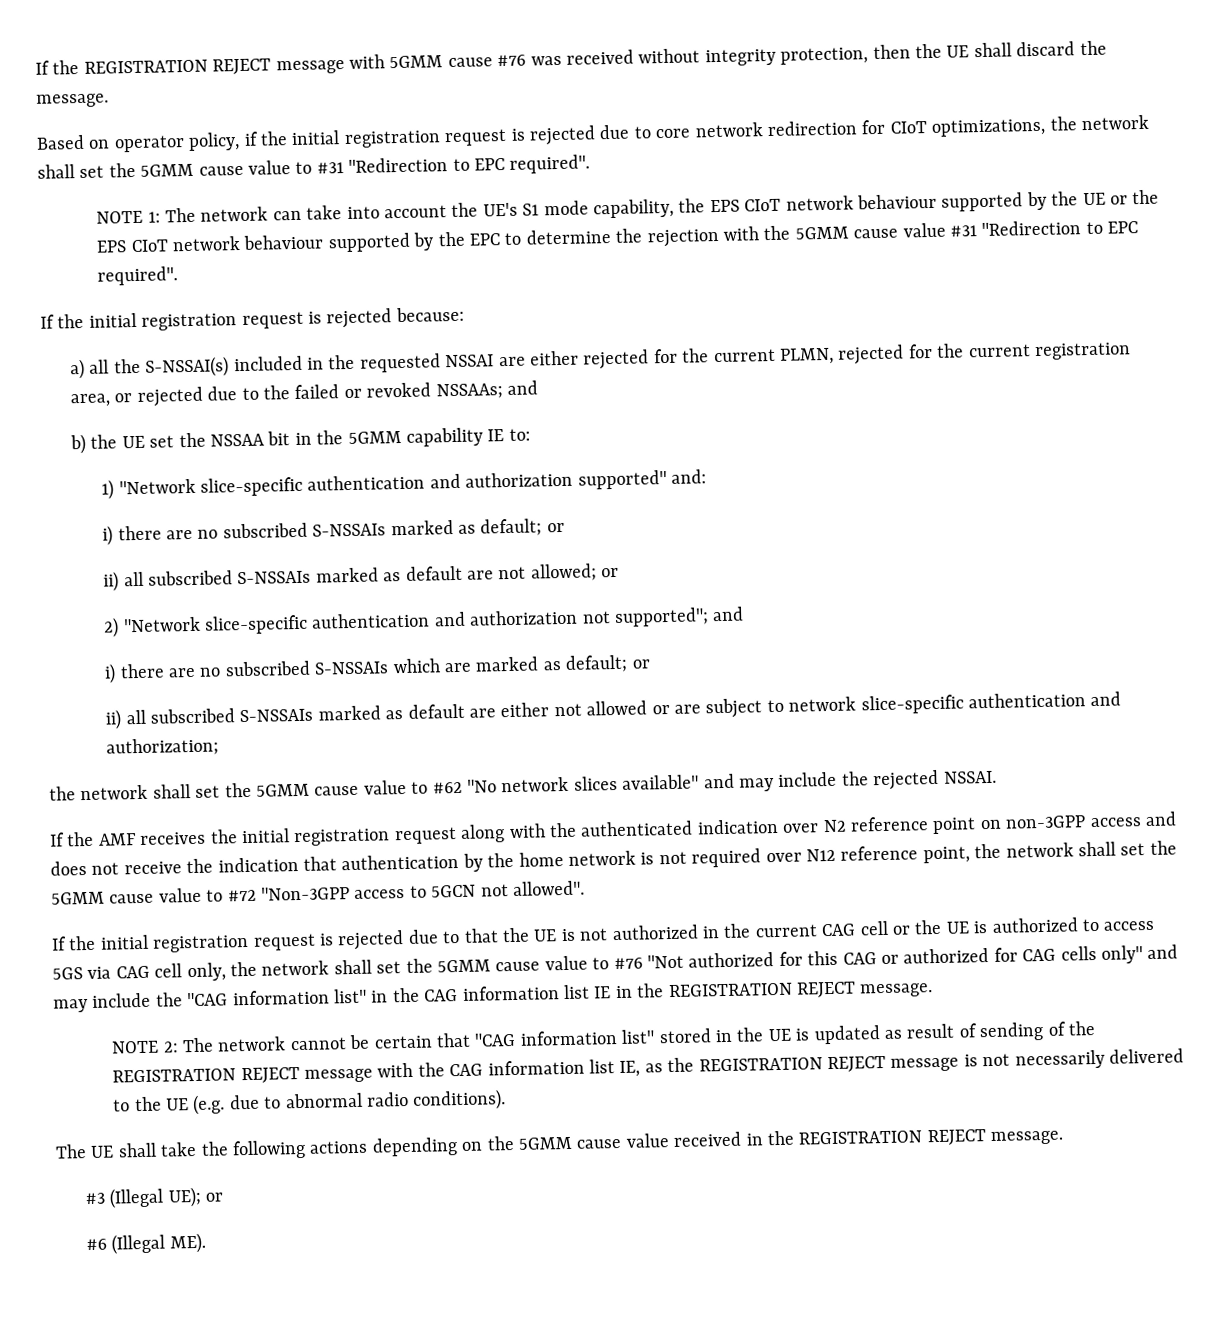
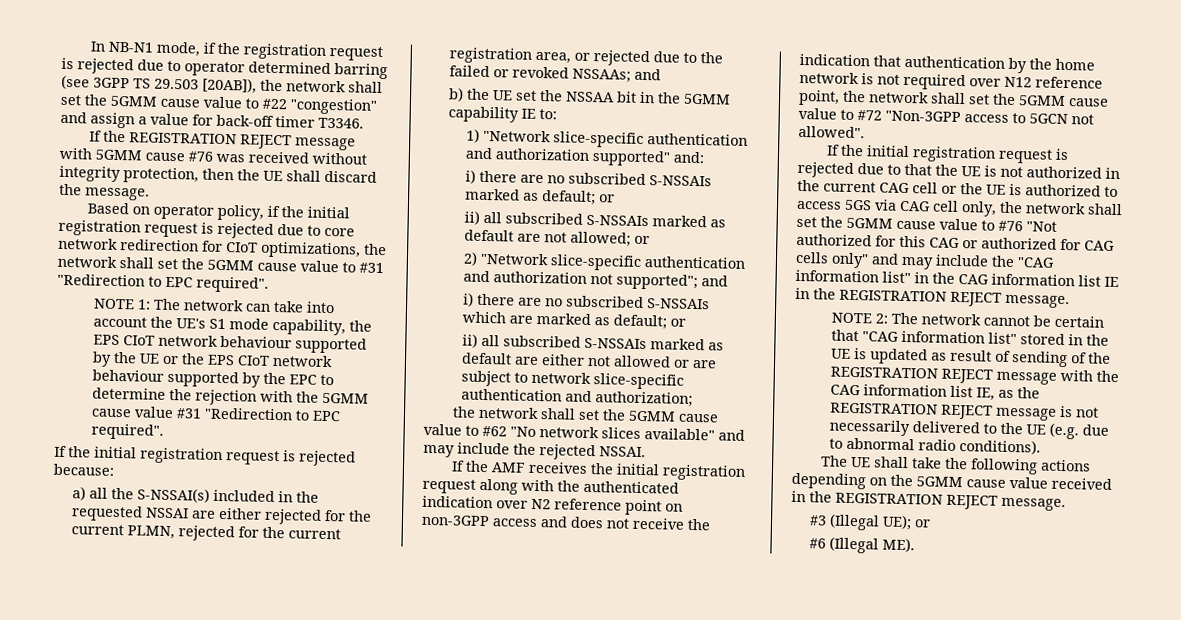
+ In NB-N1 mode, if the registration request is rejected due to operator determined barring (see 3GPP TS 29.503 [20AB]), the network shall set the 5GMM cause value to #22 "congestion" and assign a value for back-off timer T3346.

